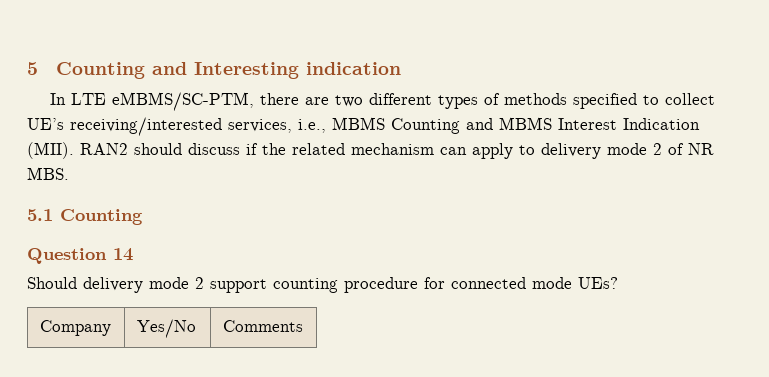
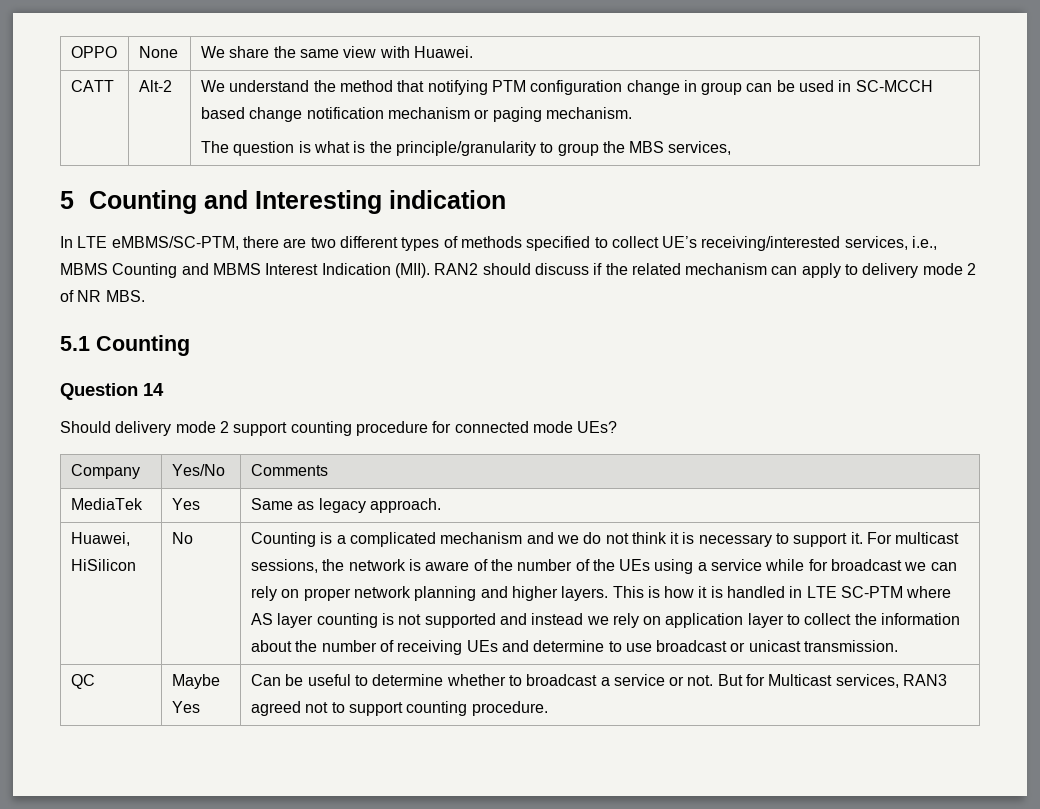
+ OPPO | None | We share the same view with Huawei.
+ CATT | Alt-2 | We understand the method that notifying PTM configuration change in group can be used in SC-MCCH based change notification mechanism or paging mechanism.
+ The question is what is the principle/granularity to group the MBS services,
+ MediaTek | Yes | Same as legacy approach.
+ Huawei, HiSilicon | No | Counting is a complicated mechanism and we do not think it is necessary to support it. For multicast sessions, the network is aware of the number of the UEs using a service while for broadcast we can rely on proper network planning and higher layers. This is how it is handled in LTE SC-PTM where AS layer counting is not supported and instead we rely on application layer to collect the information about the number of receiving UEs and determine to use broadcast or unicast transmission.
+ QC | Maybe Yes | Can be useful to determine whether to broadcast a service or not. But for Multicast services, RAN3 agreed not to support counting procedure.

